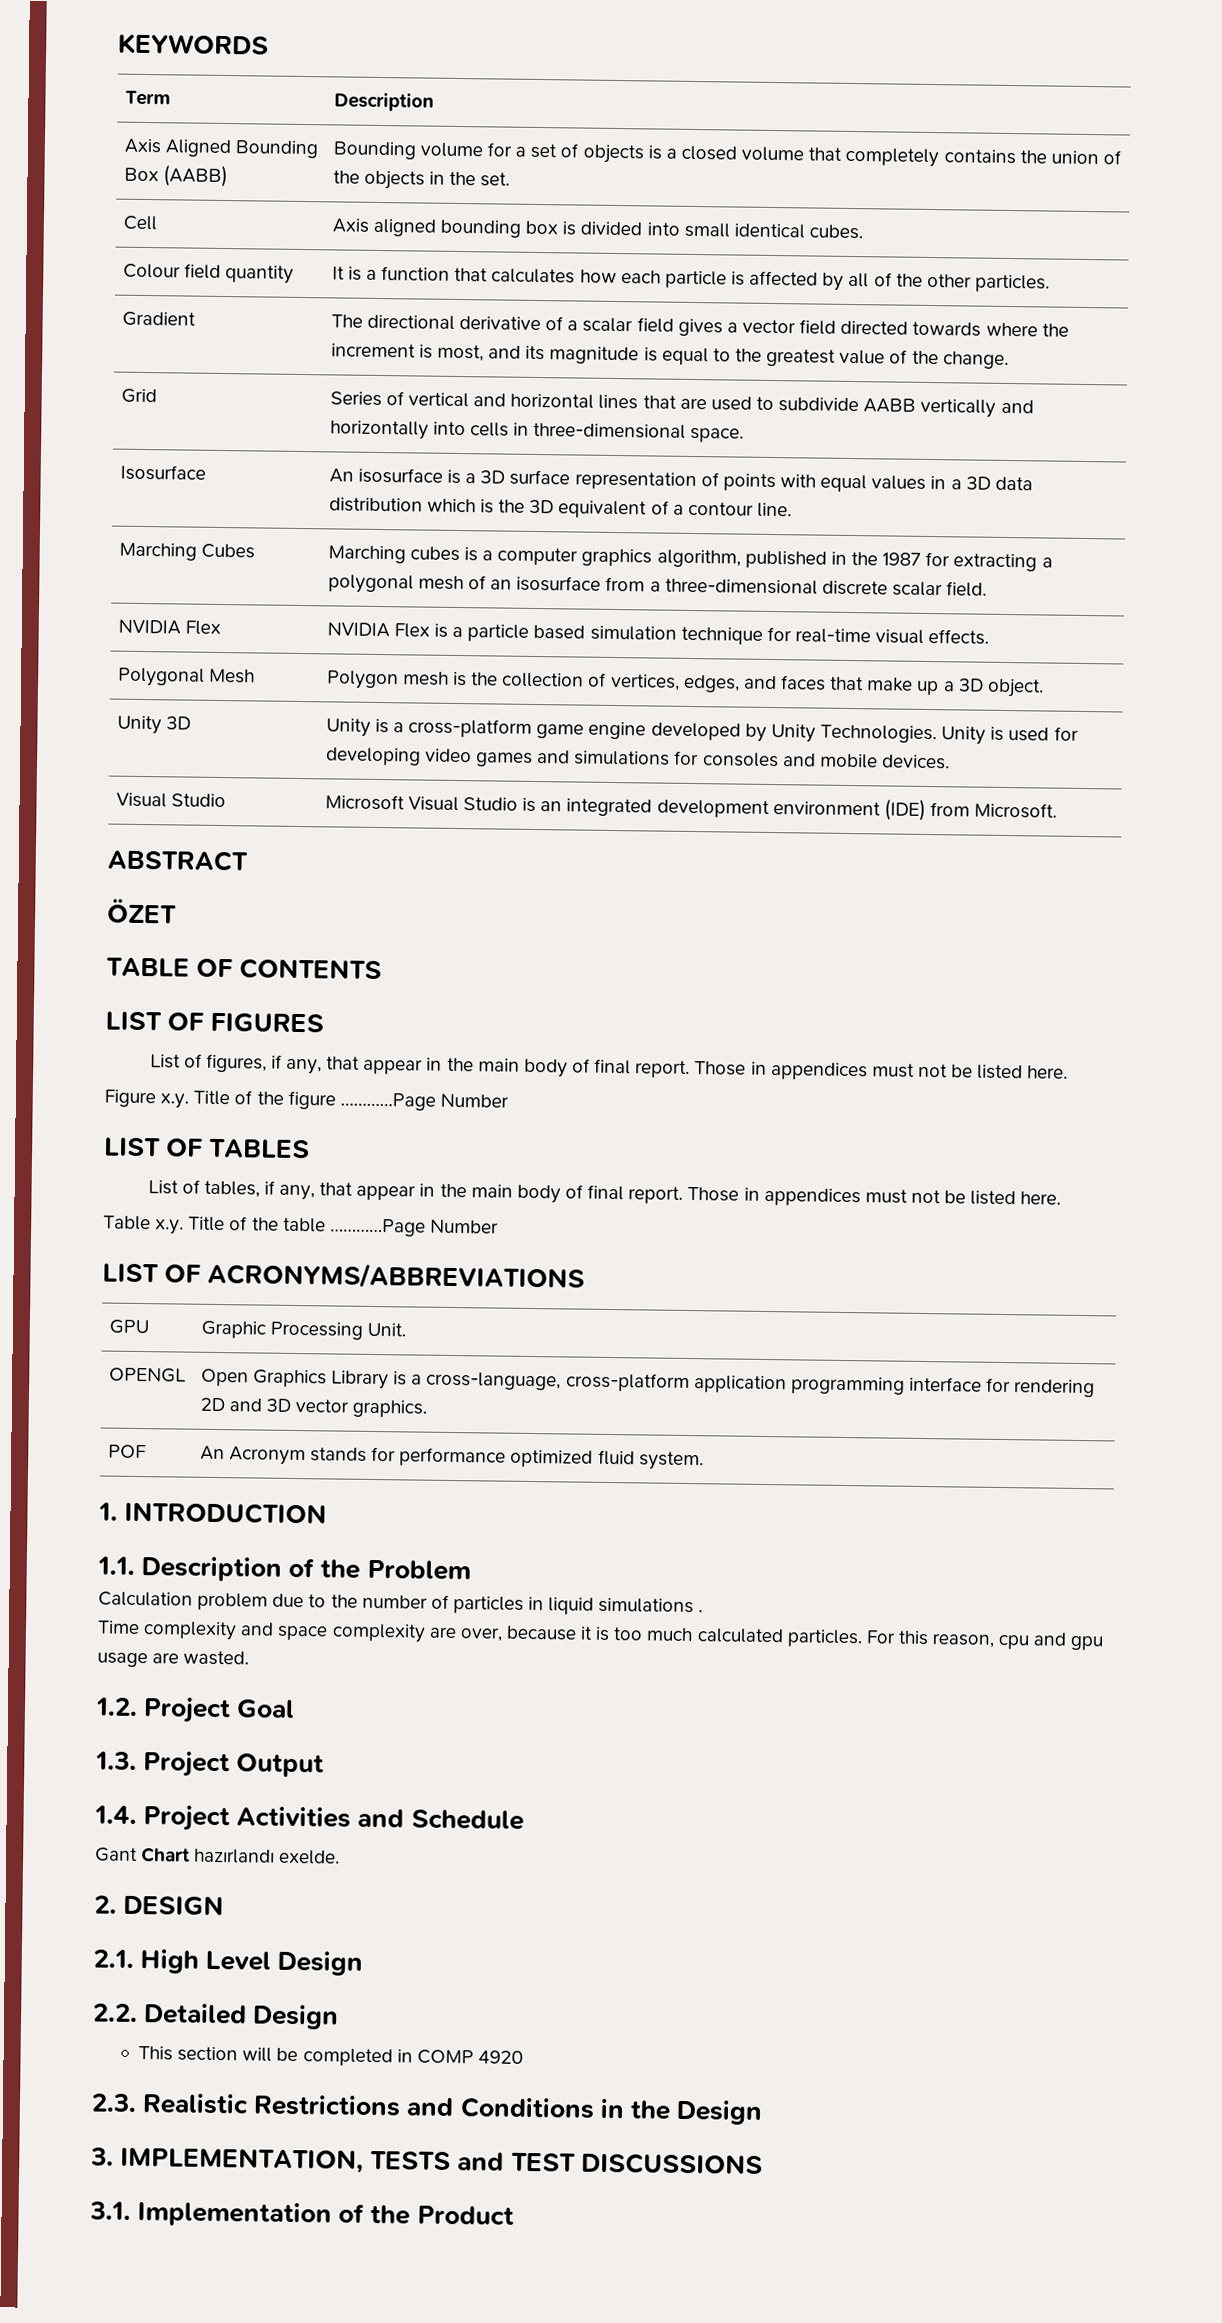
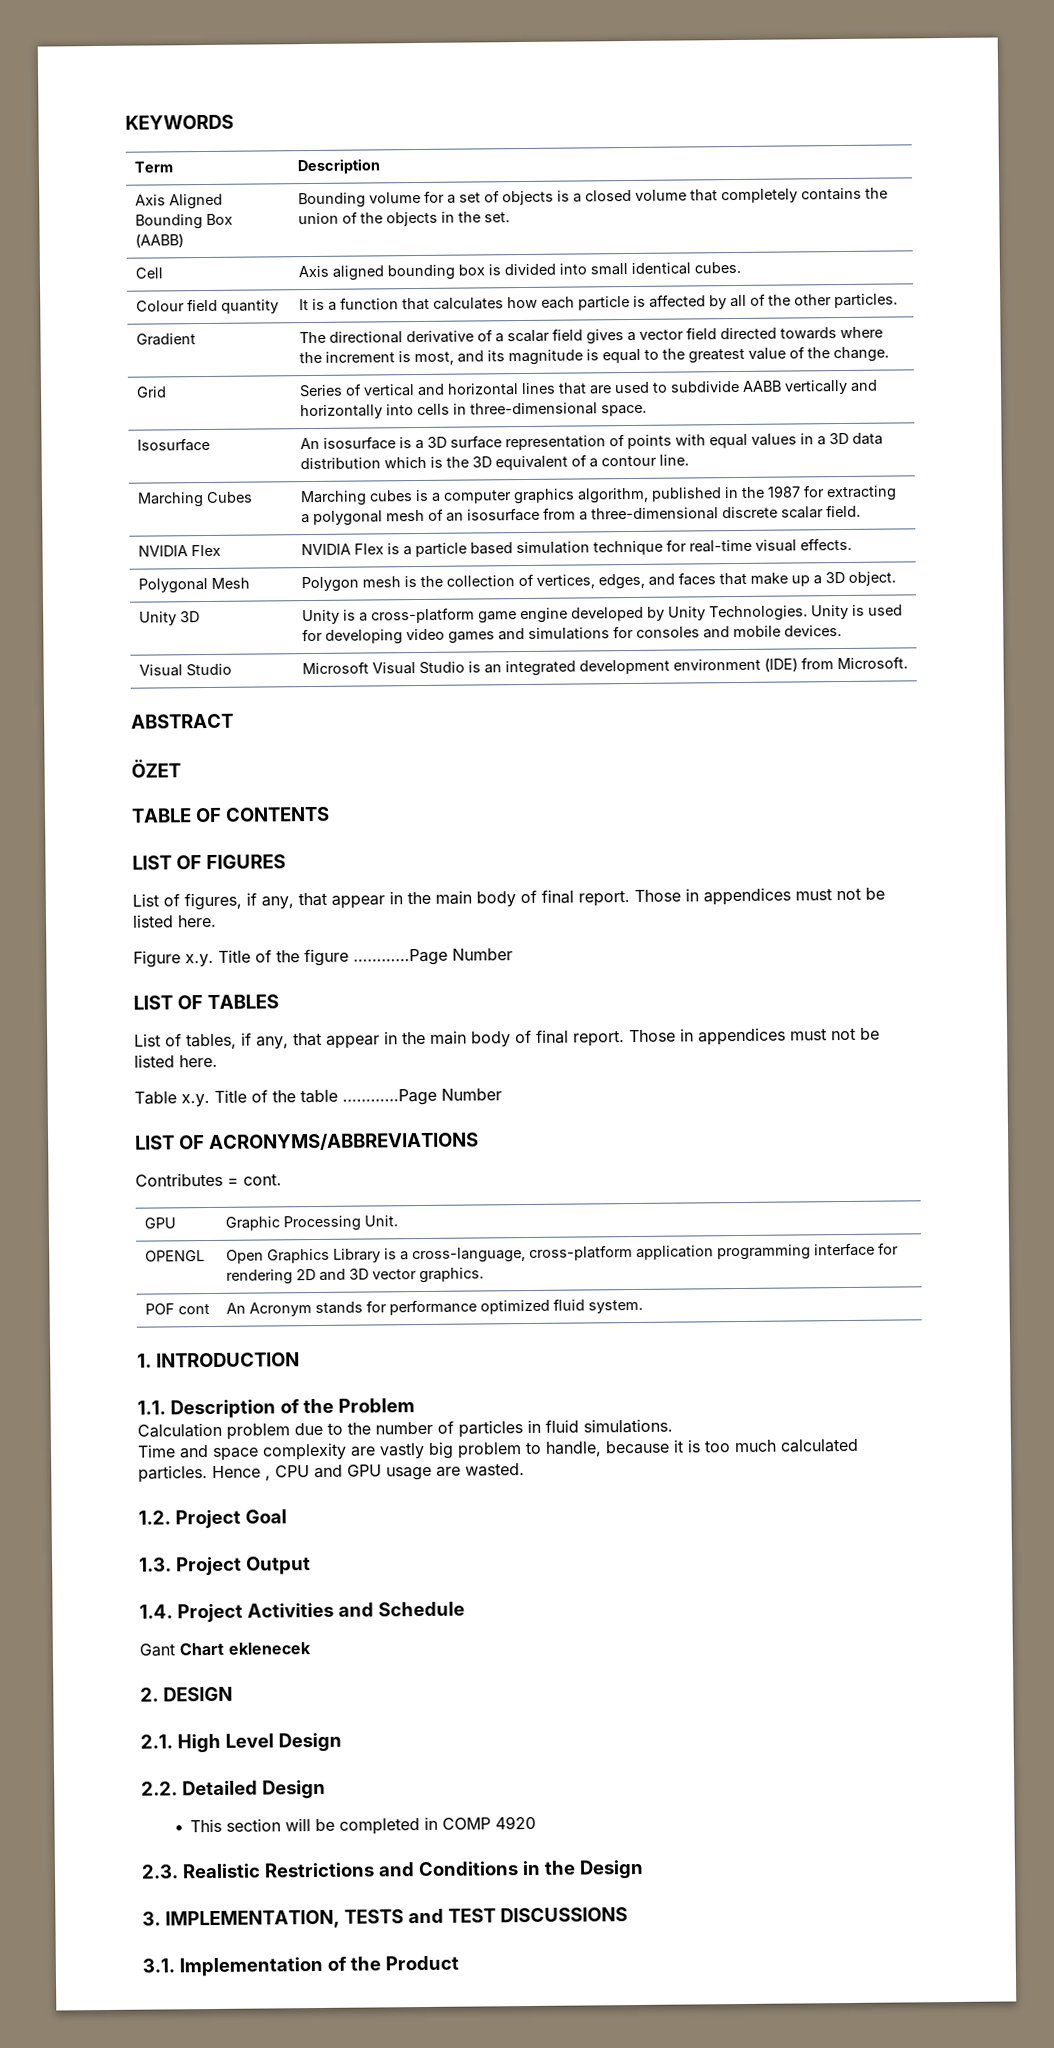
+ Contributes = cont.
- POF | An Acronym stands for performance optimized fluid system.
+ POF cont | An Acronym stands for performance optimized fluid system.
- Calculation problem due to the number of particles in liquid simulations .
+ Calculation problem due to the number of particles in fluid simulations.
- Time complexity and space complexity are over, because it is too much calculated particles.
+ Time and space complexity are vastly big problem to handle, because it is too much calculated particles.
- For this reason, cpu and gpu usage are wasted.
+ Hence , CPU and GPU usage are wasted.
- Gant Chart hazırlandı exelde.
+ Gant Chart eklenecek

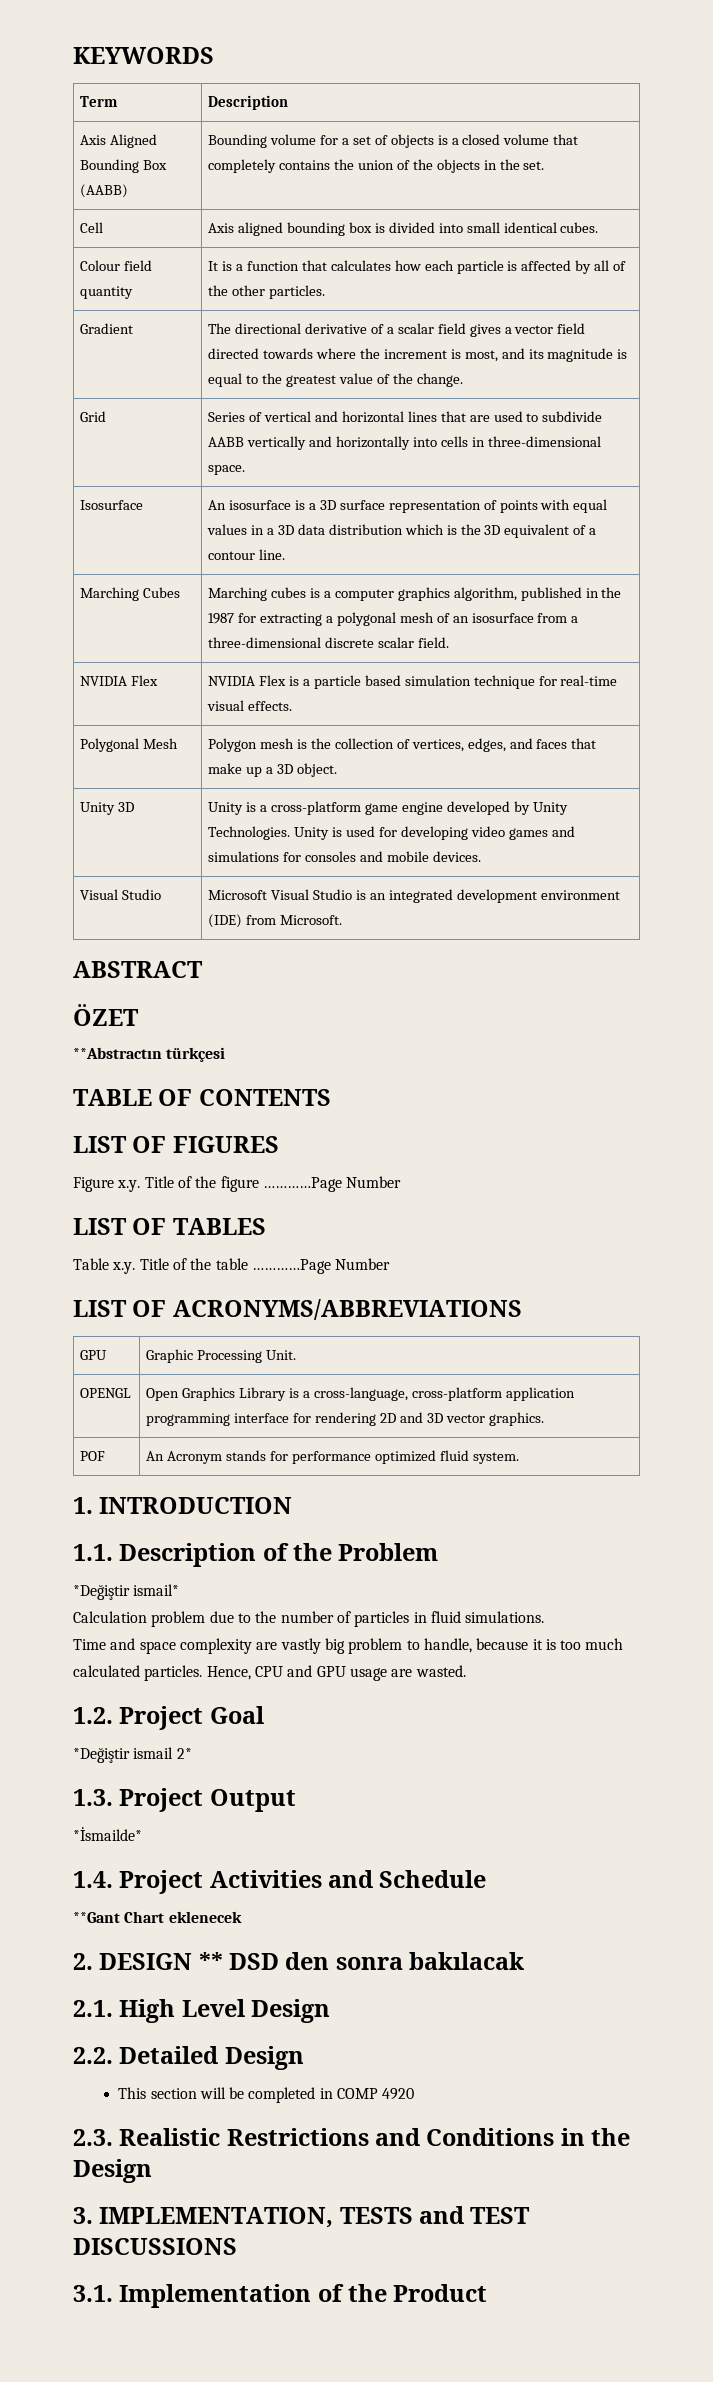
+ **Abstractın türkçesi
- List of figures, if any, that appear in the main body of final report. Those in appendices must not be listed here.
- List of tables, if any, that appear in the main body of final report. Those in appendices must not be listed here.
- Contributes = cont.
- POF cont | An Acronym stands for performance optimized fluid system.
+ POF | An Acronym stands for performance optimized fluid system.
+ *Değiştir ismail*
- Hence , CPU and GPU usage are wasted.
+ Hence, CPU and GPU usage are wasted.
+ *Değiştir ismail 2*
+ *İsmailde*
- Gant Chart eklenecek
+ **Gant Chart eklenecek
- 2. DESIGN
+ 2. DESIGN ** DSD den sonra bakılacak

